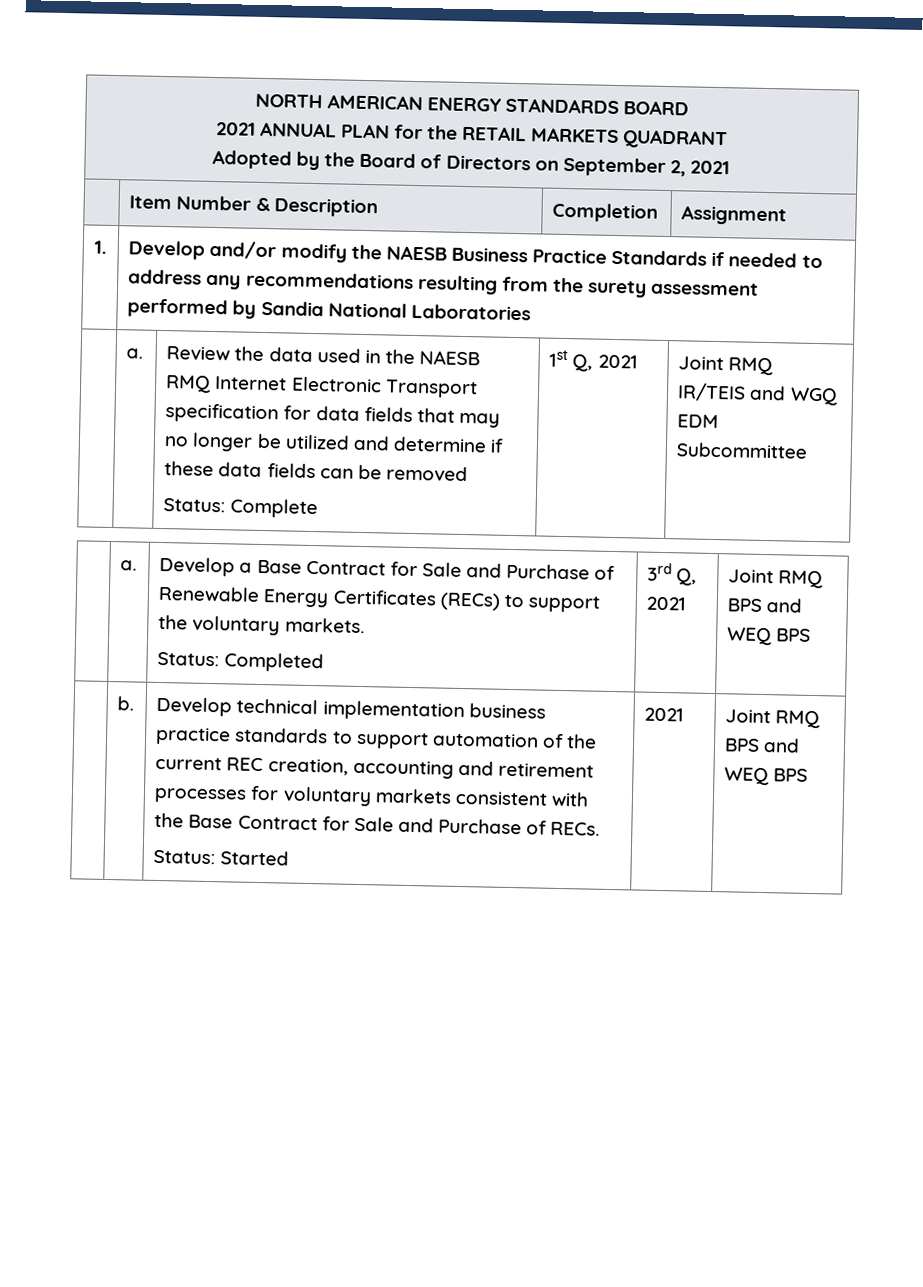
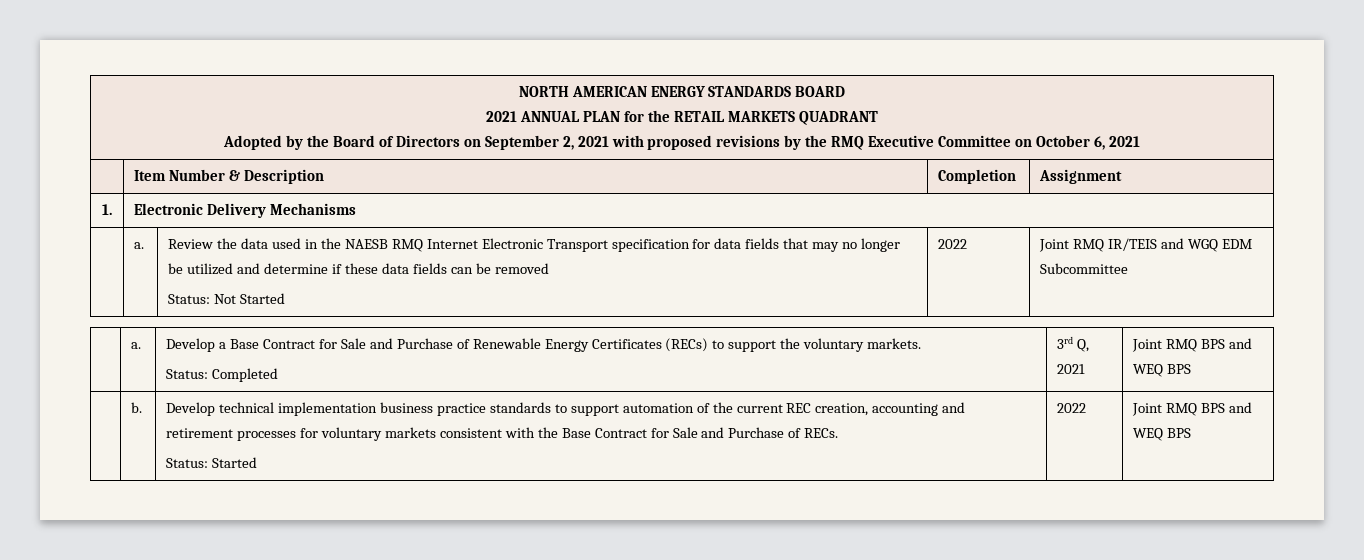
  NORTH AMERICAN ENERGY STANDARDS BOARD
  2021 ANNUAL PLAN for the RETAIL MARKETS QUADRANT
- Adopted by the Board of Directors on September 2, 2021
+ Adopted by the Board of Directors on September 2, 2021 with proposed revisions by the RMQ Executive Committee on October 6, 2021
- 1. | Develop and/or modify the NAESB Business Practice Standards if needed to address any recommendations resulting from the surety assessment performed by Sandia National Laboratories
+ 1. | Electronic Delivery Mechanisms
- Status: Complete | 1st Q, 2021
+ Status: Not Started | 2022
- Status: Started | 2021
+ Status: Started | 2022

